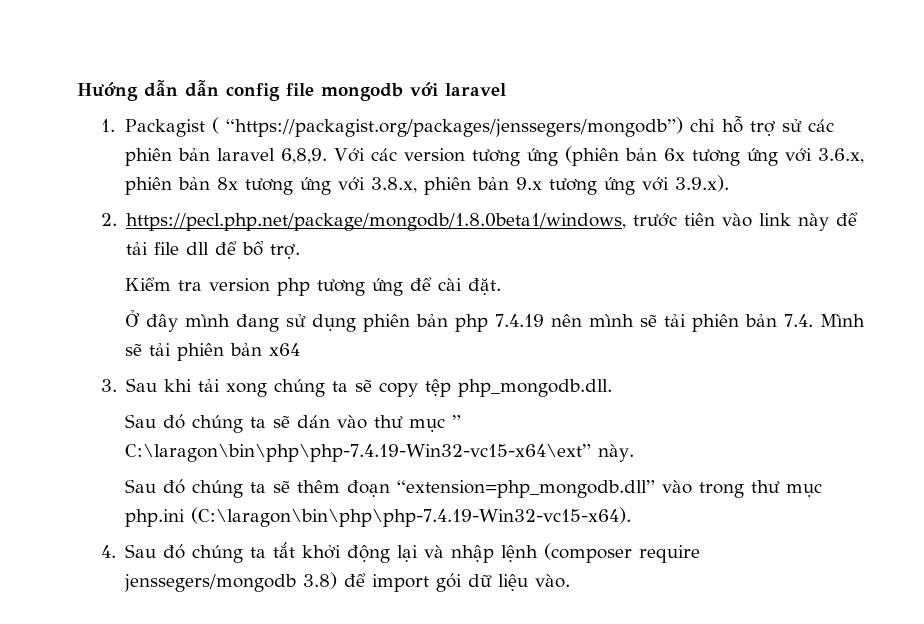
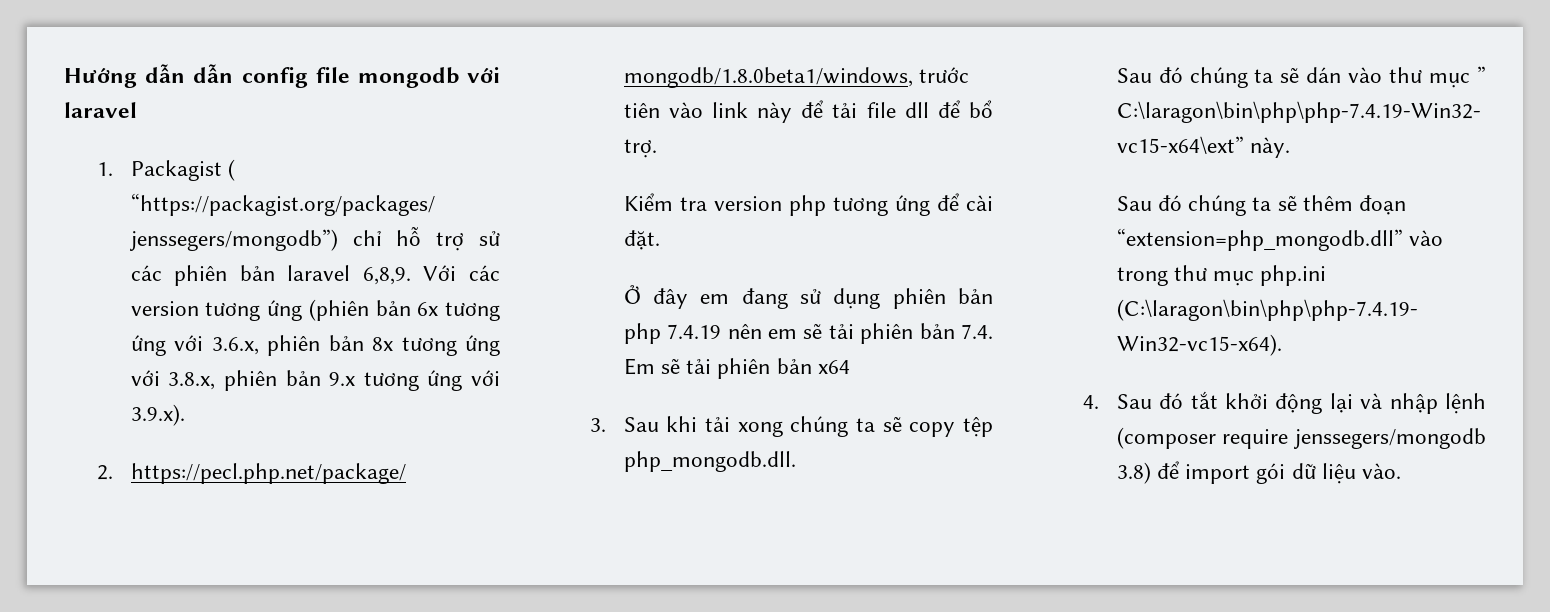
- Ở đây mình đang sử dụng phiên bản php 7.4.19 nên mình sẽ tải phiên bản 7.4. Mình sẽ tải phiên bản x64
+ Ở đây em đang sử dụng phiên bản php 7.4.19 nên em sẽ tải phiên bản 7.4. Em sẽ tải phiên bản x64
- 4. Sau đó chúng ta tắt khởi động lại và nhập lệnh (composer require jenssegers/mongodb 3.8) để import gói dữ liệu vào.
+ 4. Sau đó tắt khởi động lại và nhập lệnh (composer require jenssegers/mongodb 3.8) để import gói dữ liệu vào.

